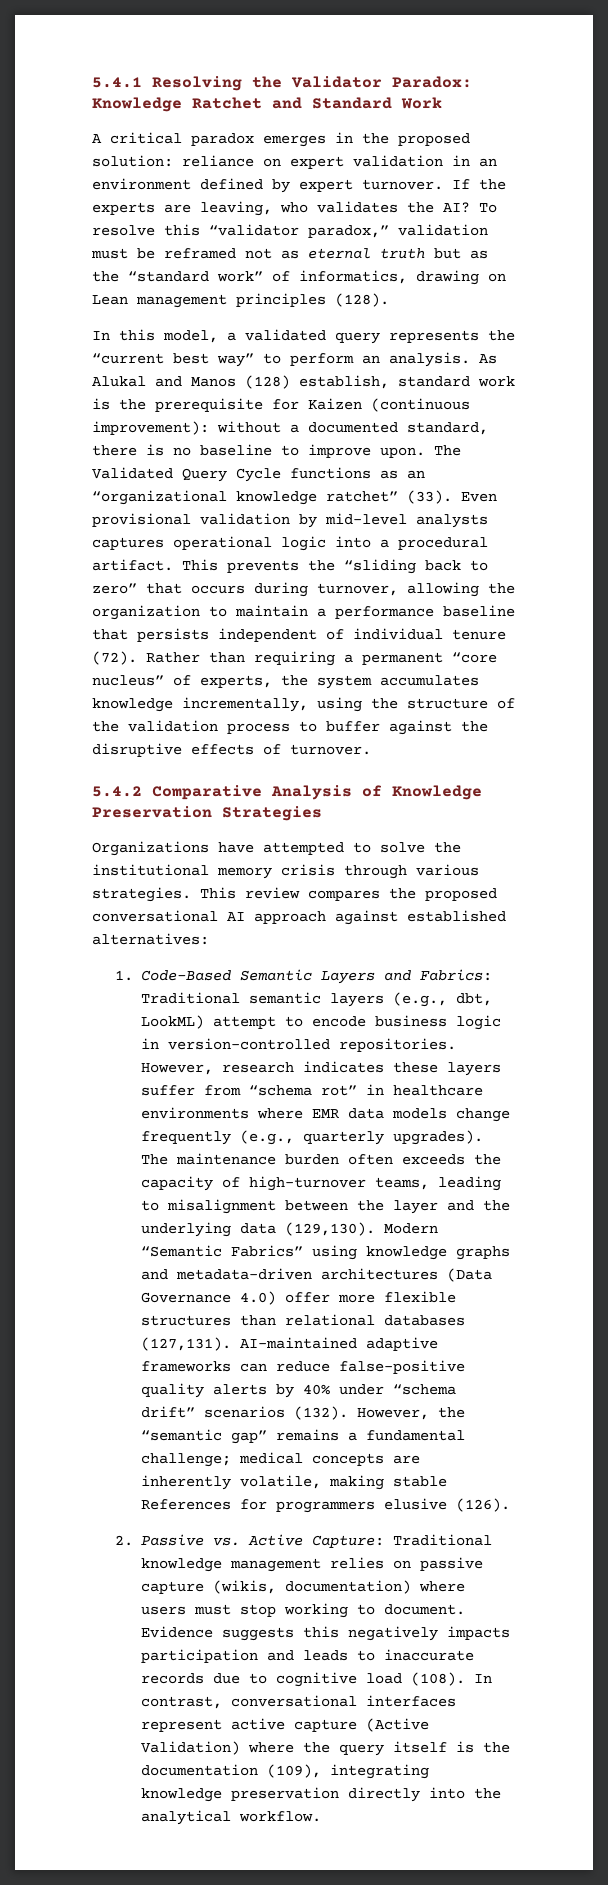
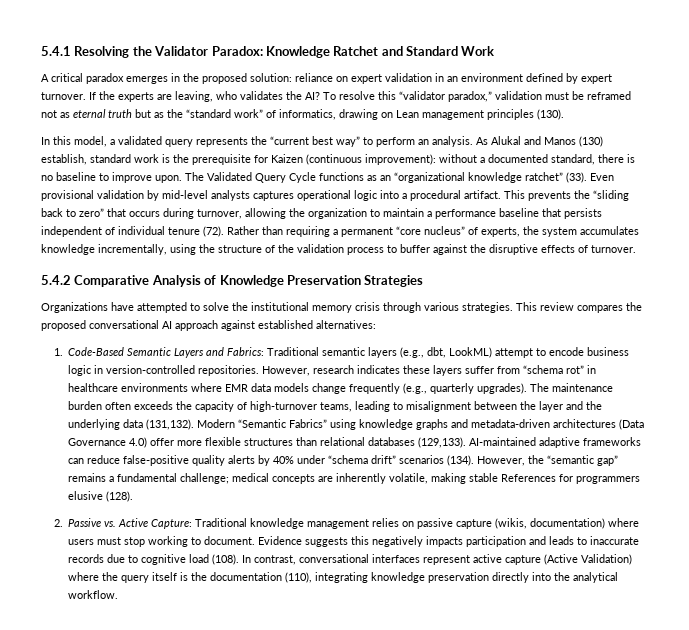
- To resolve this “validator paradox,” validation must be reframed not as eternal truth but as the “standard work” of informatics, drawing on Lean management principles (128).
+ To resolve this “validator paradox,” validation must be reframed not as eternal truth but as the “standard work” of informatics, drawing on Lean management principles (130).
- As Alukal and Manos (128) establish, standard work is the prerequisite for Kaizen (continuous improvement): without a documented standard, there is no baseline to improve upon.
+ As Alukal and Manos (130) establish, standard work is the prerequisite for Kaizen (continuous improvement): without a documented standard, there is no baseline to improve upon.
- The maintenance burden often exceeds the capacity of high-turnover teams, leading to misalignment between the layer and the underlying data (129,130).
+ The maintenance burden often exceeds the capacity of high-turnover teams, leading to misalignment between the layer and the underlying data (131,132).
- Modern “Semantic Fabrics” using knowledge graphs and metadata-driven architectures (Data Governance 4.0) offer more flexible structures than relational databases (127,131).
+ Modern “Semantic Fabrics” using knowledge graphs and metadata-driven architectures (Data Governance 4.0) offer more flexible structures than relational databases (129,133).
- AI-maintained adaptive frameworks can reduce false-positive quality alerts by 40% under “schema drift” scenarios (132).
+ AI-maintained adaptive frameworks can reduce false-positive quality alerts by 40% under “schema drift” scenarios (134).
- However, the “semantic gap” remains a fundamental challenge; medical concepts are inherently volatile, making stable References for programmers elusive (126).
+ However, the “semantic gap” remains a fundamental challenge; medical concepts are inherently volatile, making stable References for programmers elusive (128).
- In contrast, conversational interfaces represent active capture (Active Validation) where the query itself is the documentation (109), integrating knowledge preservation directly into the analytical workflow.
+ In contrast, conversational interfaces represent active capture (Active Validation) where the query itself is the documentation (110), integrating knowledge preservation directly into the analytical workflow.

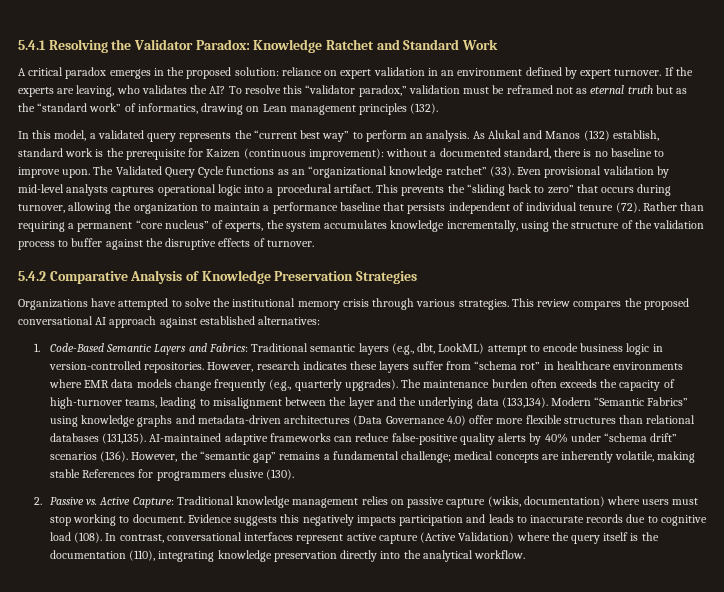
- To resolve this “validator paradox,” validation must be reframed not as eternal truth but as the “standard work” of informatics, drawing on Lean management principles (130).
+ To resolve this “validator paradox,” validation must be reframed not as eternal truth but as the “standard work” of informatics, drawing on Lean management principles (132).
- As Alukal and Manos (130) establish, standard work is the prerequisite for Kaizen (continuous improvement): without a documented standard, there is no baseline to improve upon.
+ As Alukal and Manos (132) establish, standard work is the prerequisite for Kaizen (continuous improvement): without a documented standard, there is no baseline to improve upon.
- The maintenance burden often exceeds the capacity of high-turnover teams, leading to misalignment between the layer and the underlying data (131,132).
+ The maintenance burden often exceeds the capacity of high-turnover teams, leading to misalignment between the layer and the underlying data (133,134).
- Modern “Semantic Fabrics” using knowledge graphs and metadata-driven architectures (Data Governance 4.0) offer more flexible structures than relational databases (129,133).
+ Modern “Semantic Fabrics” using knowledge graphs and metadata-driven architectures (Data Governance 4.0) offer more flexible structures than relational databases (131,135).
- AI-maintained adaptive frameworks can reduce false-positive quality alerts by 40% under “schema drift” scenarios (134).
+ AI-maintained adaptive frameworks can reduce false-positive quality alerts by 40% under “schema drift” scenarios (136).
- However, the “semantic gap” remains a fundamental challenge; medical concepts are inherently volatile, making stable References for programmers elusive (128).
+ However, the “semantic gap” remains a fundamental challenge; medical concepts are inherently volatile, making stable References for programmers elusive (130).

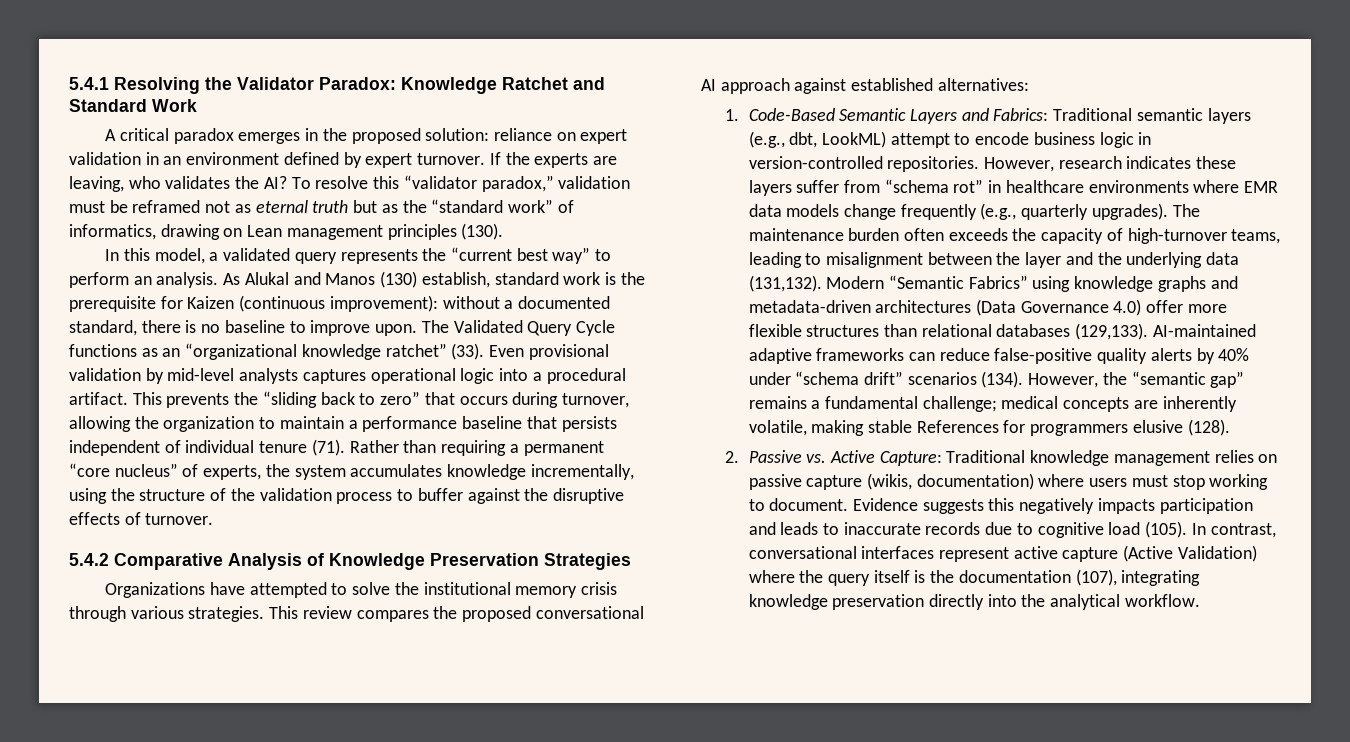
- To resolve this “validator paradox,” validation must be reframed not as eternal truth but as the “standard work” of informatics, drawing on Lean management principles (132).
+ To resolve this “validator paradox,” validation must be reframed not as eternal truth but as the “standard work” of informatics, drawing on Lean management principles (130).
- As Alukal and Manos (132) establish, standard work is the prerequisite for Kaizen (continuous improvement): without a documented standard, there is no baseline to improve upon.
+ As Alukal and Manos (130) establish, standard work is the prerequisite for Kaizen (continuous improvement): without a documented standard, there is no baseline to improve upon.
- This prevents the “sliding back to zero” that occurs during turnover, allowing the organization to maintain a performance baseline that persists independent of individual tenure (72).
+ This prevents the “sliding back to zero” that occurs during turnover, allowing the organization to maintain a performance baseline that persists independent of individual tenure (71).
- The maintenance burden often exceeds the capacity of high-turnover teams, leading to misalignment between the layer and the underlying data (133,134).
+ The maintenance burden often exceeds the capacity of high-turnover teams, leading to misalignment between the layer and the underlying data (131,132).
- Modern “Semantic Fabrics” using knowledge graphs and metadata-driven architectures (Data Governance 4.0) offer more flexible structures than relational databases (131,135).
+ Modern “Semantic Fabrics” using knowledge graphs and metadata-driven architectures (Data Governance 4.0) offer more flexible structures than relational databases (129,133).
- AI-maintained adaptive frameworks can reduce false-positive quality alerts by 40% under “schema drift” scenarios (136).
+ AI-maintained adaptive frameworks can reduce false-positive quality alerts by 40% under “schema drift” scenarios (134).
- However, the “semantic gap” remains a fundamental challenge; medical concepts are inherently volatile, making stable References for programmers elusive (130).
+ However, the “semantic gap” remains a fundamental challenge; medical concepts are inherently volatile, making stable References for programmers elusive (128).
- Evidence suggests this negatively impacts participation and leads to inaccurate records due to cognitive load (108).
+ Evidence suggests this negatively impacts participation and leads to inaccurate records due to cognitive load (105).
- In contrast, conversational interfaces represent active capture (Active Validation) where the query itself is the documentation (110), integrating knowledge preservation directly into the analytical workflow.
+ In contrast, conversational interfaces represent active capture (Active Validation) where the query itself is the documentation (107), integrating knowledge preservation directly into the analytical workflow.

